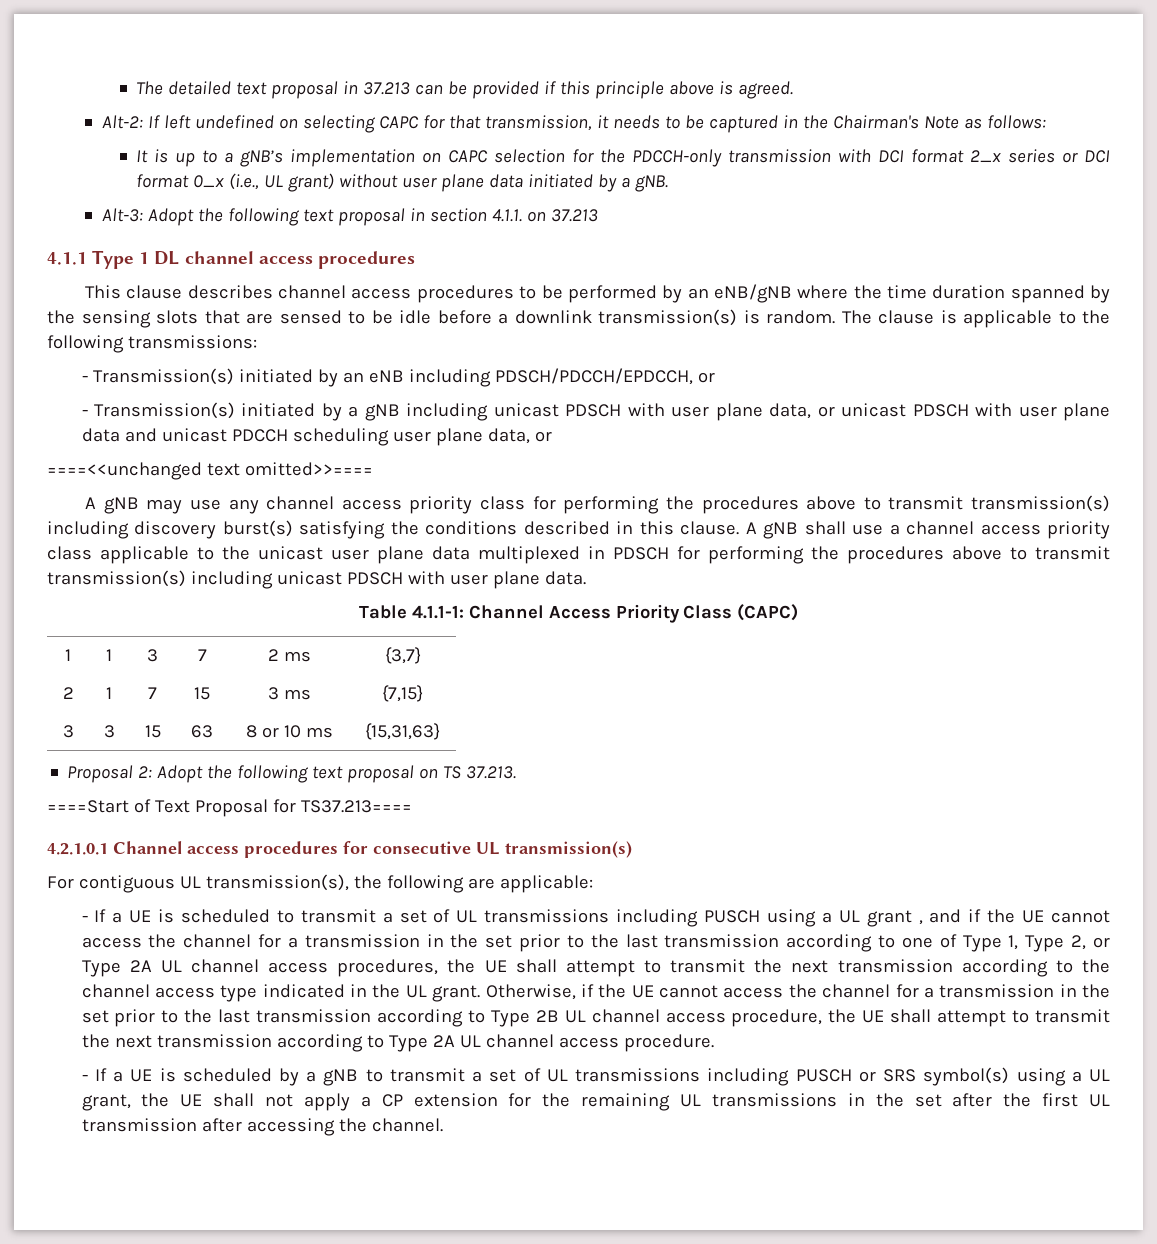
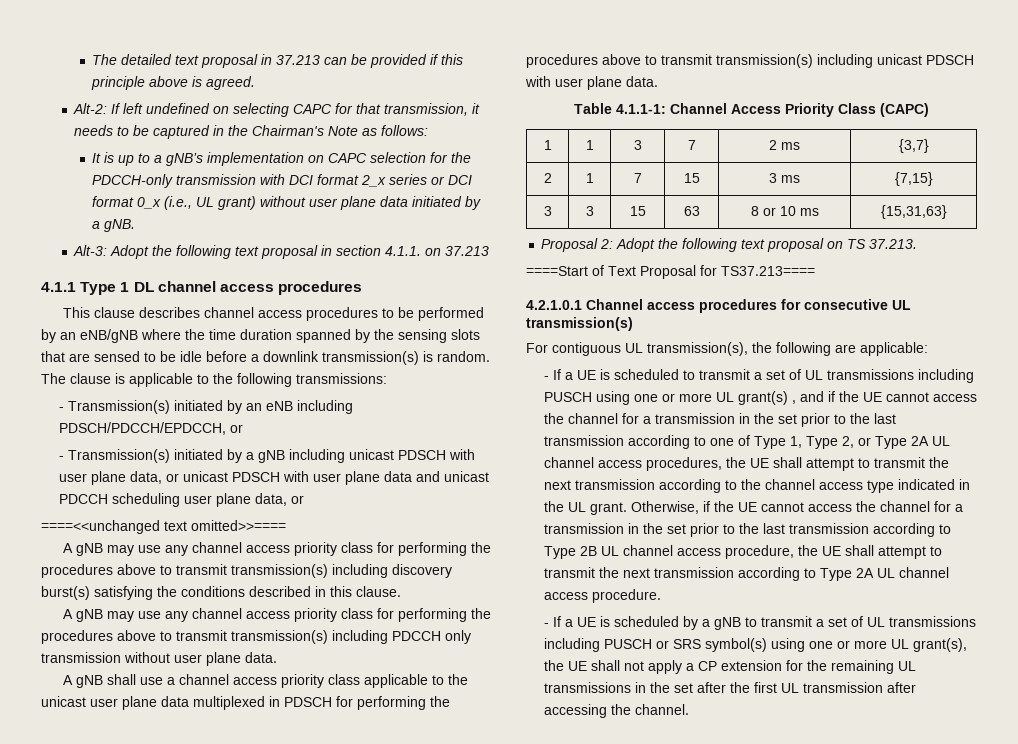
- A gNB may use any channel access priority class for performing the procedures above to transmit transmission(s) including discovery burst(s) satisfying the conditions described in this clause. A gNB shall use a channel access priority class applicable to the unicast user plane data multiplexed in PDSCH for performing the procedures above to transmit transmission(s) including unicast PDSCH with user plane data.
+ A gNB may use any channel access priority class for performing the procedures above to transmit transmission(s) including discovery burst(s) satisfying the conditions described in this clause.
+ A gNB may use any channel access priority class for performing the procedures above to transmit transmission(s) including PDCCH only transmission without user plane data.
+ A gNB shall use a channel access priority class applicable to the unicast user plane data multiplexed in PDSCH for performing the procedures above to transmit transmission(s) including unicast PDSCH with user plane data.
- - If a UE is scheduled to transmit a set of UL transmissions including PUSCH using a UL grant , and if the UE cannot access the channel for a transmission in the set prior to the last transmission according to one of Type 1, Type 2, or Type 2A UL channel access procedures, the UE shall attempt to transmit the next transmission according to the channel access type indicated in the UL grant.
+ - If a UE is scheduled to transmit a set of UL transmissions including PUSCH using one or more UL grant(s) , and if the UE cannot access the channel for a transmission in the set prior to the last transmission according to one of Type 1, Type 2, or Type 2A UL channel access procedures, the UE shall attempt to transmit the next transmission according to the channel access type indicated in the UL grant.
- - If a UE is scheduled by a gNB to transmit a set of UL transmissions including PUSCH or SRS symbol(s) using a UL grant, the UE shall not apply a CP extension for the remaining UL transmissions in the set after the first UL transmission after accessing the channel.
+ - If a UE is scheduled by a gNB to transmit a set of UL transmissions including PUSCH or SRS symbol(s) using one or more UL grant(s), the UE shall not apply a CP extension for the remaining UL transmissions in the set after the first UL transmission after accessing the channel.

